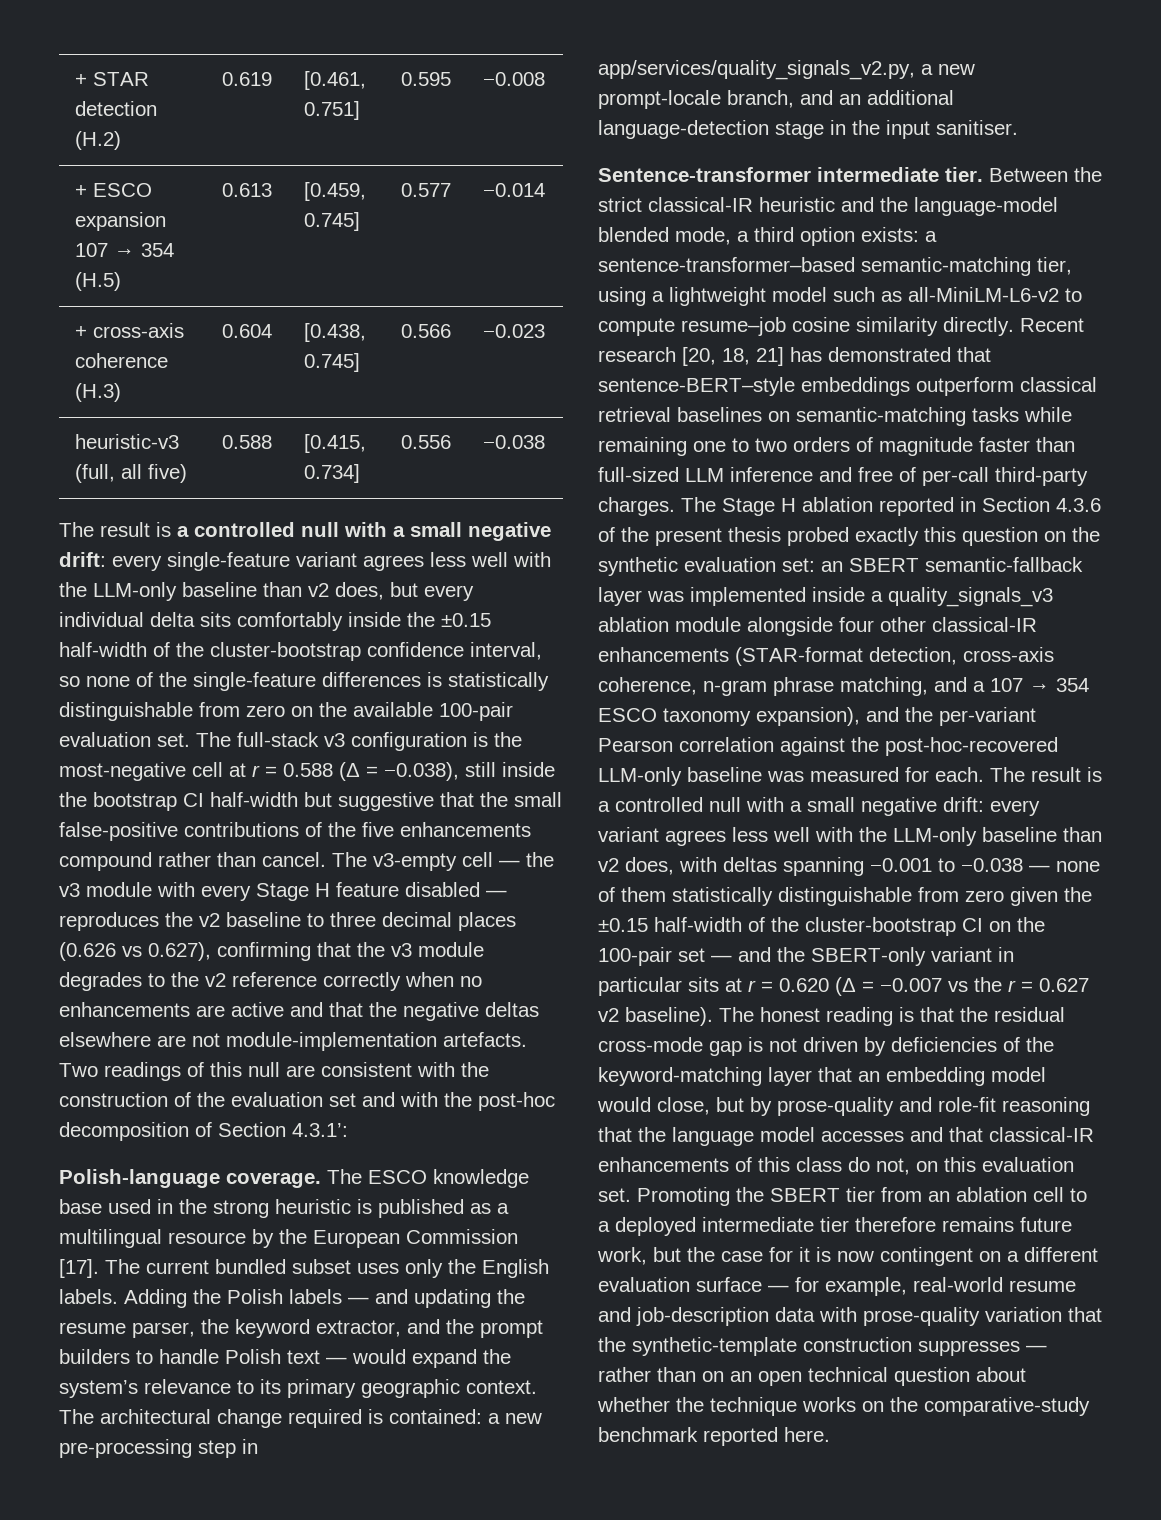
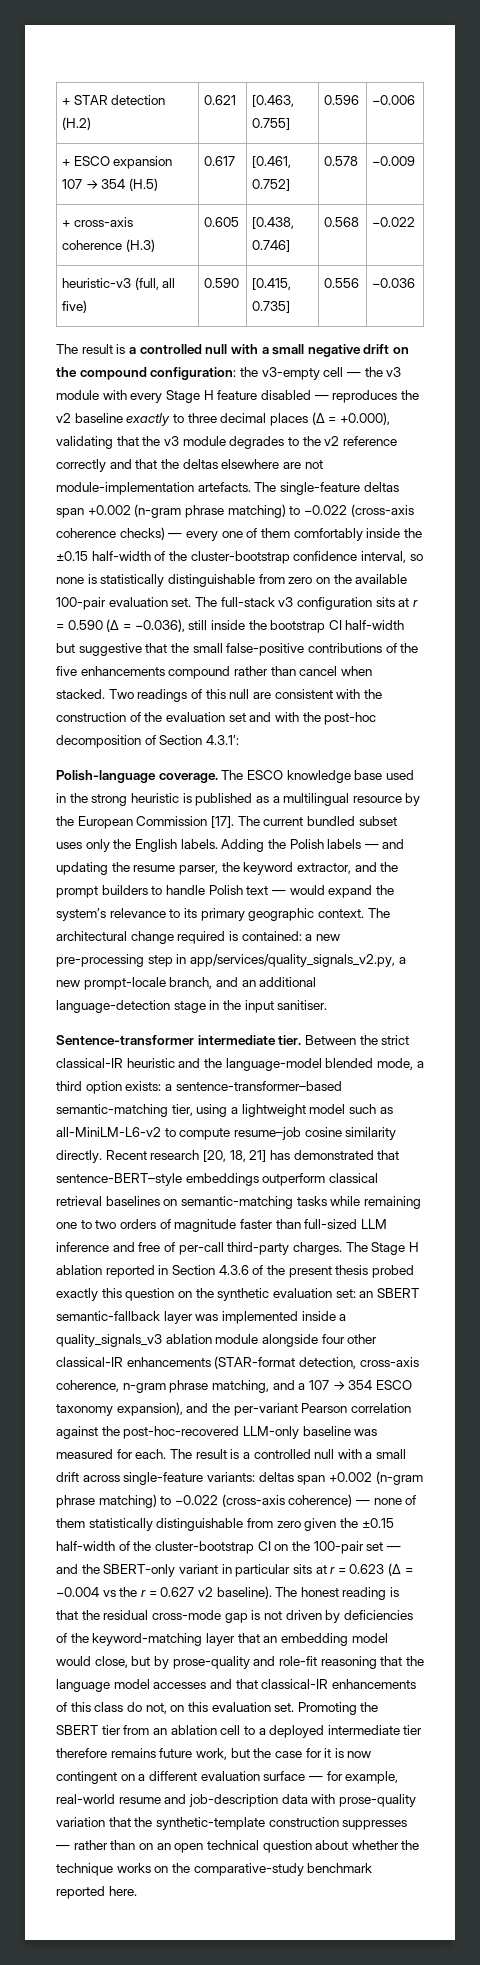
- + STAR detection (H.2) | 0.619 | [0.461, 0.751] | 0.595 | −0.008
+ + STAR detection (H.2) | 0.621 | [0.463, 0.755] | 0.596 | −0.006
- + ESCO expansion 107 → 354 (H.5) | 0.613 | [0.459, 0.745] | 0.577 | −0.014
+ + ESCO expansion 107 → 354 (H.5) | 0.617 | [0.461, 0.752] | 0.578 | −0.009
- + cross-axis coherence (H.3) | 0.604 | [0.438, 0.745] | 0.566 | −0.023
+ + cross-axis coherence (H.3) | 0.605 | [0.438, 0.746] | 0.568 | −0.022
- heuristic-v3 (full, all five) | 0.588 | [0.415, 0.734] | 0.556 | −0.038
+ heuristic-v3 (full, all five) | 0.590 | [0.415, 0.735] | 0.556 | −0.036
- The result is a controlled null with a small negative drift: every single-feature variant agrees less well with the LLM-only baseline than v2 does, but every individual delta sits comfortably inside the ±0.15 half-width of the cluster-bootstrap confidence interval, so none of the single-feature differences is statistically distinguishable from zero on the available 100-pair evaluation set.
+ The result is a controlled null with a small negative drift on the compound configuration: the v3-empty cell — the v3 module with every Stage H feature disabled — reproduces the v2 baseline exactly to three decimal places (Δ = +0.000), validating that the v3 module degrades to the v2 reference correctly and that the deltas elsewhere are not module-implementation artefacts. The single-feature deltas span +0.002 (n-gram phrase matching) to −0.022 (cross-axis coherence checks) — every one of them comfortably inside the ±0.15 half-width of the cluster-bootstrap confidence interval, so none is statistically distinguishable from zero on the available 100-pair evaluation set.
- The full-stack v3 configuration is the most-negative cell at r = 0.588 (Δ = −0.038), still inside the bootstrap CI half-width but suggestive that the small false-positive contributions of the five enhancements compound rather than cancel. The v3-empty cell — the v3 module with every Stage H feature disabled — reproduces the v2 baseline to three decimal places (0.626 vs 0.627), confirming that the v3 module degrades to the v2 reference correctly when no enhancements are active and that the negative deltas elsewhere are not module-implementation artefacts.
+ The full-stack v3 configuration sits at r = 0.590 (Δ = −0.036), still inside the bootstrap CI half-width but suggestive that the small false-positive contributions of the five enhancements compound rather than cancel when stacked.
- The result is a controlled null with a small negative drift: every variant agrees less well with the LLM-only baseline than v2 does, with deltas spanning −0.001 to −0.038 — none of them statistically distinguishable from zero given the ±0.15 half-width of the cluster-bootstrap CI on the 100-pair set — and the SBERT-only variant in particular sits at r = 0.620 (Δ = −0.007 vs the r = 0.627 v2 baseline).
+ The result is a controlled null with a small drift across single-feature variants: deltas span +0.002 (n-gram phrase matching) to −0.022 (cross-axis coherence) — none of them statistically distinguishable from zero given the ±0.15 half-width of the cluster-bootstrap CI on the 100-pair set — and the SBERT-only variant in particular sits at r = 0.623 (Δ = −0.004 vs the r = 0.627 v2 baseline).

